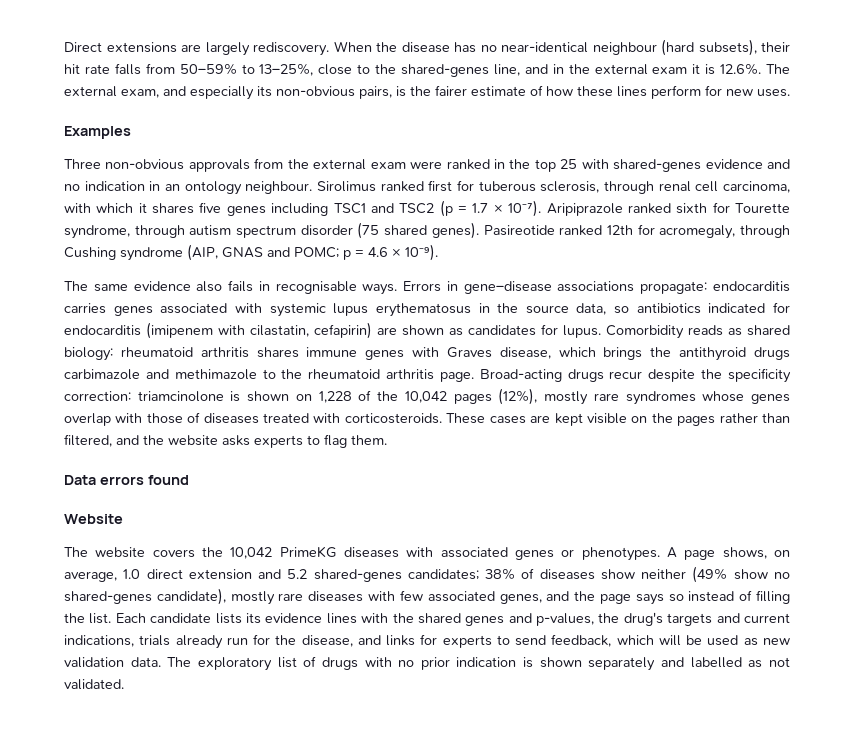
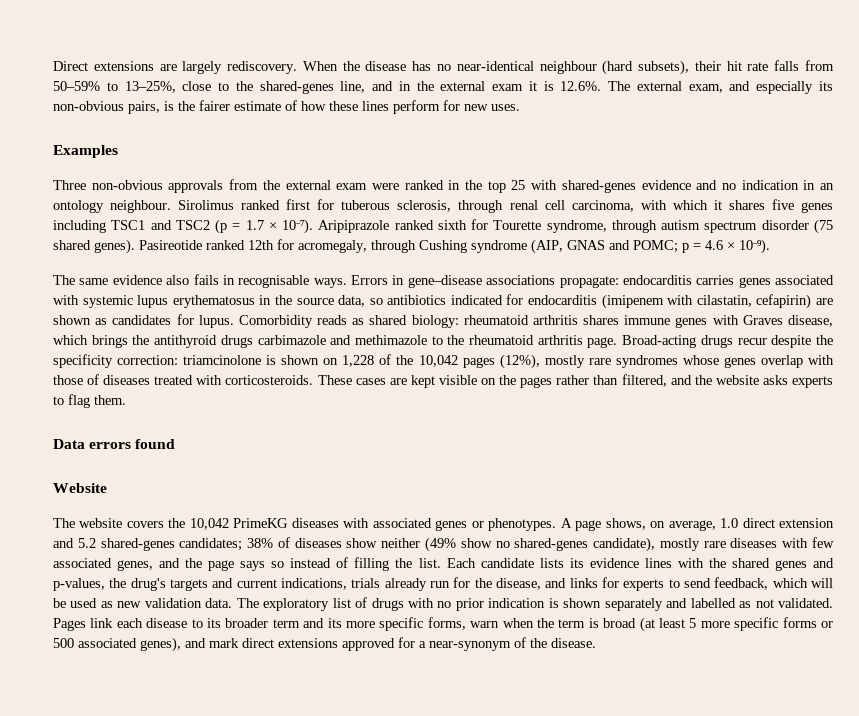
+ Pages link each disease to its broader term and its more specific forms, warn when the term is broad (at least 5 more specific forms or 500 associated genes), and mark direct extensions approved for a near-synonym of the disease.

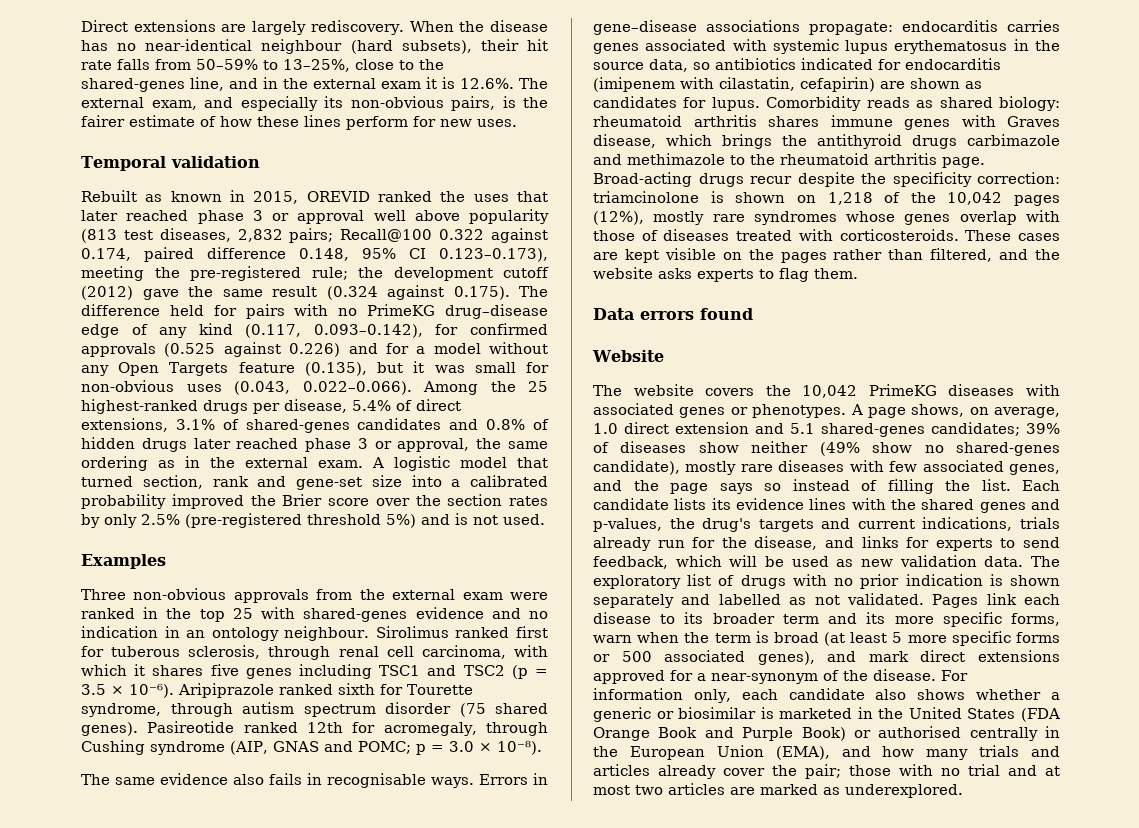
+ Temporal validation
+ Rebuilt as known in 2015, OREVID ranked the uses that later reached phase 3 or approval well above popularity (813 test diseases, 2,832 pairs; Recall@100 0.322 against 0.174, paired difference 0.148, 95% CI 0.123–0.173), meeting the pre-registered rule; the development cutoff (2012) gave the same result (0.324 against 0.175). The difference held for pairs with no PrimeKG drug–disease edge of any kind (0.117, 0.093–0.142), for confirmed approvals (0.525 against 0.226) and for a model without any Open Targets feature (0.135), but it was small for non-obvious uses (0.043, 0.022–0.066). Among the 25 highest-ranked drugs per disease, 5.4% of direct extensions, 3.1% of shared-genes candidates and 0.8% of hidden drugs later reached phase 3 or approval, the same ordering as in the external exam. A logistic model that turned section, rank and gene-set size into a calibrated probability improved the Brier score over the section rates by only 2.5% (pre-registered threshold 5%) and is not used.
- Sirolimus ranked first for tuberous sclerosis, through renal cell carcinoma, with which it shares five genes including TSC1 and TSC2 (p = 1.7 × 10⁻⁷).
+ Sirolimus ranked first for tuberous sclerosis, through renal cell carcinoma, with which it shares five genes including TSC1 and TSC2 (p = 3.5 × 10⁻⁶).
- Pasireotide ranked 12th for acromegaly, through Cushing syndrome (AIP, GNAS and POMC; p = 4.6 × 10⁻⁹).
+ Pasireotide ranked 12th for acromegaly, through Cushing syndrome (AIP, GNAS and POMC; p = 3.0 × 10⁻⁸).
- Broad-acting drugs recur despite the specificity correction: triamcinolone is shown on 1,228 of the 10,042 pages (12%), mostly rare syndromes whose genes overlap with those of diseases treated with corticosteroids.
+ Broad-acting drugs recur despite the specificity correction: triamcinolone is shown on 1,218 of the 10,042 pages (12%), mostly rare syndromes whose genes overlap with those of diseases treated with corticosteroids.
- A page shows, on average, 1.0 direct extension and 5.2 shared-genes candidates; 38% of diseases show neither (49% show no shared-genes candidate), mostly rare diseases with few associated genes, and the page says so instead of filling the list.
+ A page shows, on average, 1.0 direct extension and 5.1 shared-genes candidates; 39% of diseases show neither (49% show no shared-genes candidate), mostly rare diseases with few associated genes, and the page says so instead of filling the list.
+ For information only, each candidate also shows whether a generic or biosimilar is marketed in the United States (FDA Orange Book and Purple Book) or authorised centrally in the European Union (EMA), and how many trials and articles already cover the pair; those with no trial and at most two articles are marked as underexplored.

